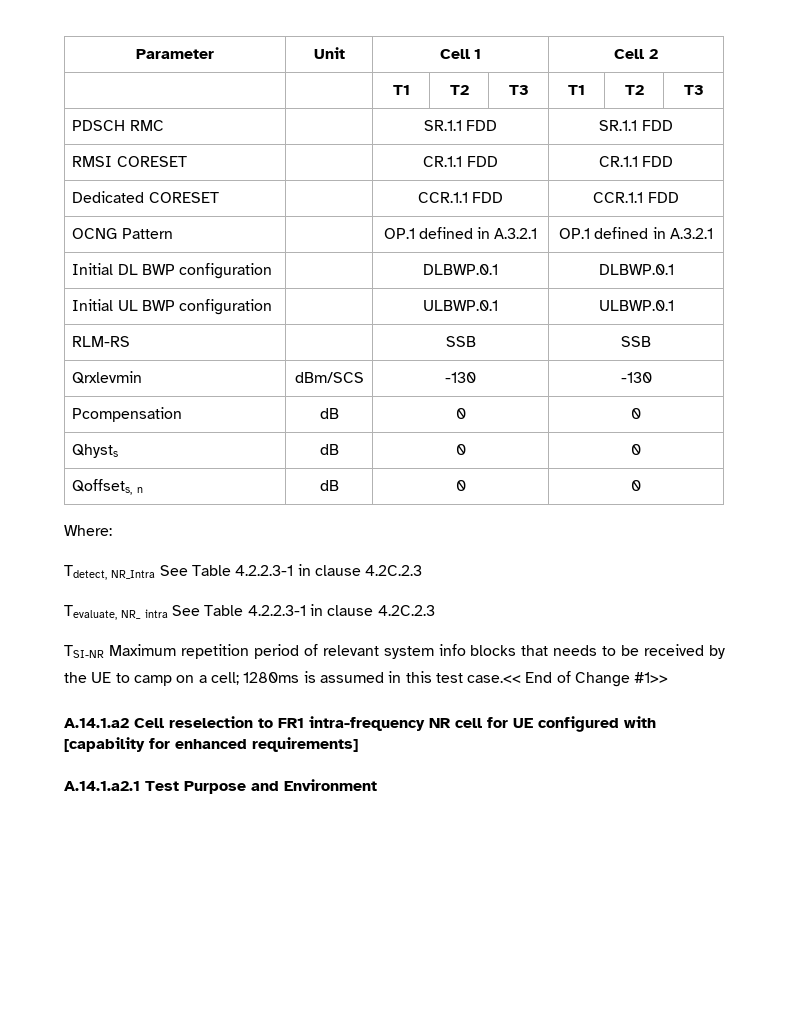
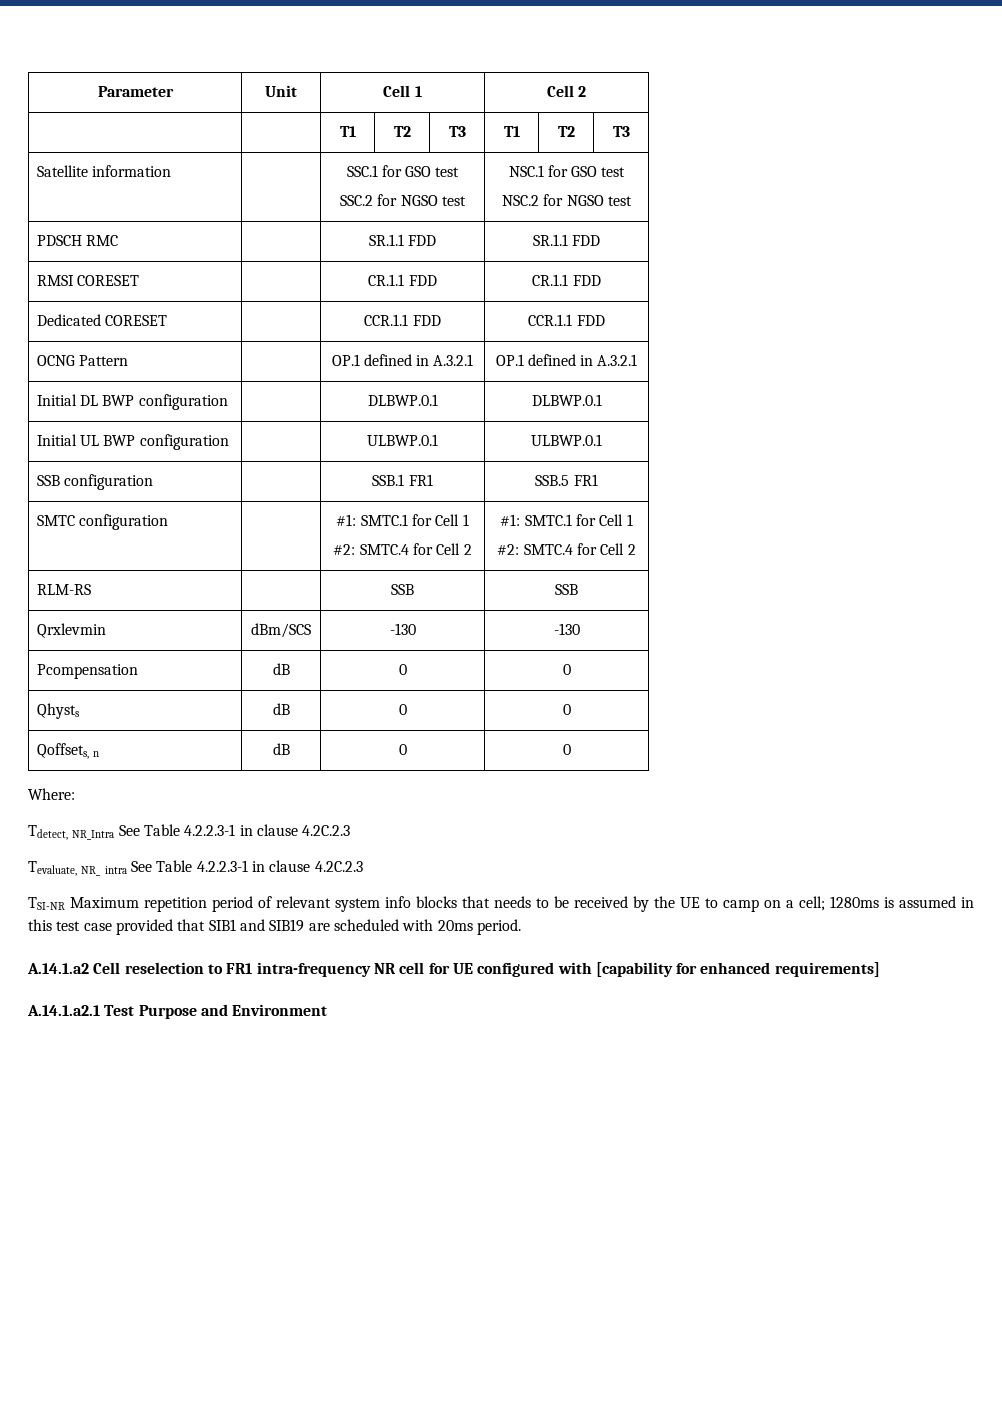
+ Satellite information | | SSC.1 for GSO test
+ SSC.2 for NGSO test | NSC.1 for GSO test
+ NSC.2 for NGSO test
+ SSB configuration | | SSB.1 FR1 | SSB.5 FR1
+ SMTC configuration | | #1: SMTC.1 for Cell 1
+ #2: SMTC.4 for Cell 2 | #1: SMTC.1 for Cell 1
+ #2: SMTC.4 for Cell 2
- TSI-NR Maximum repetition period of relevant system info blocks that needs to be received by the UE to camp on a cell; 1280ms is assumed in this test case.<< End of Change #1>>
+ TSI-NR Maximum repetition period of relevant system info blocks that needs to be received by the UE to camp on a cell; 1280ms is assumed in this test case provided that SIB1 and SIB19 are scheduled with 20ms period.

